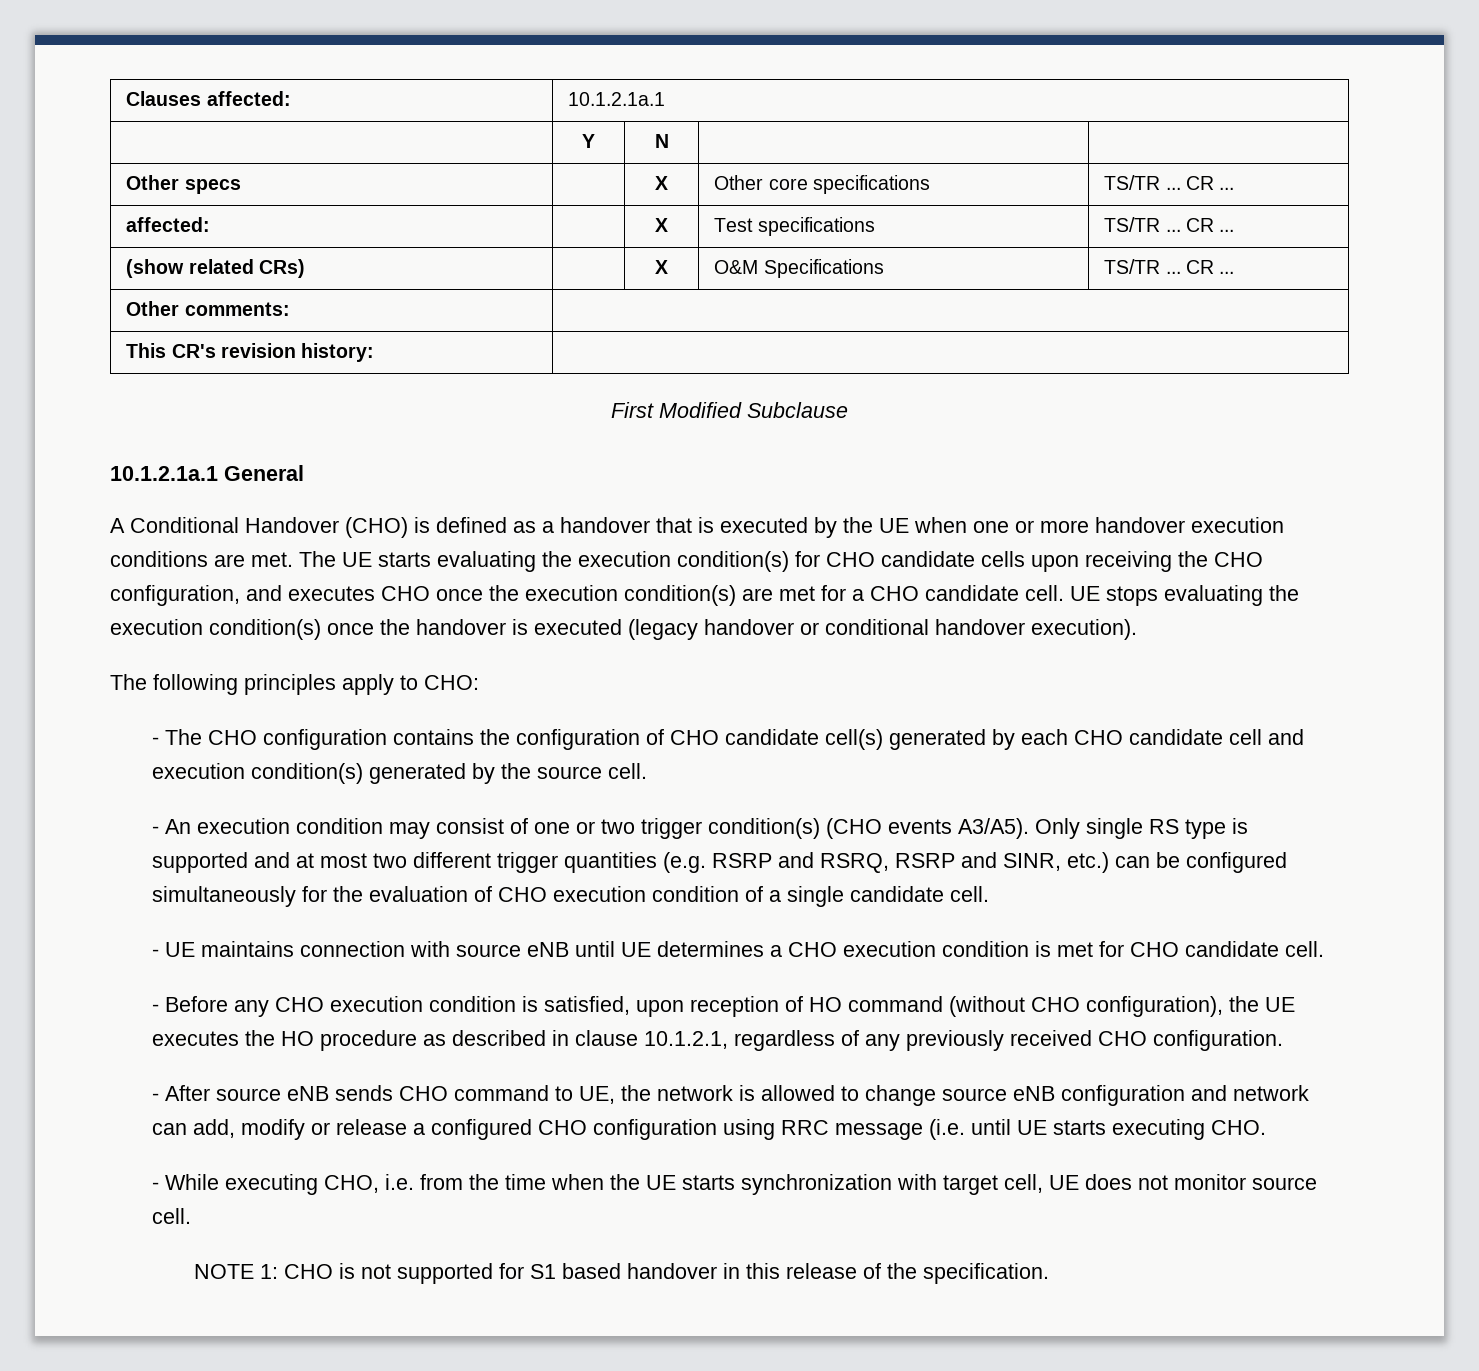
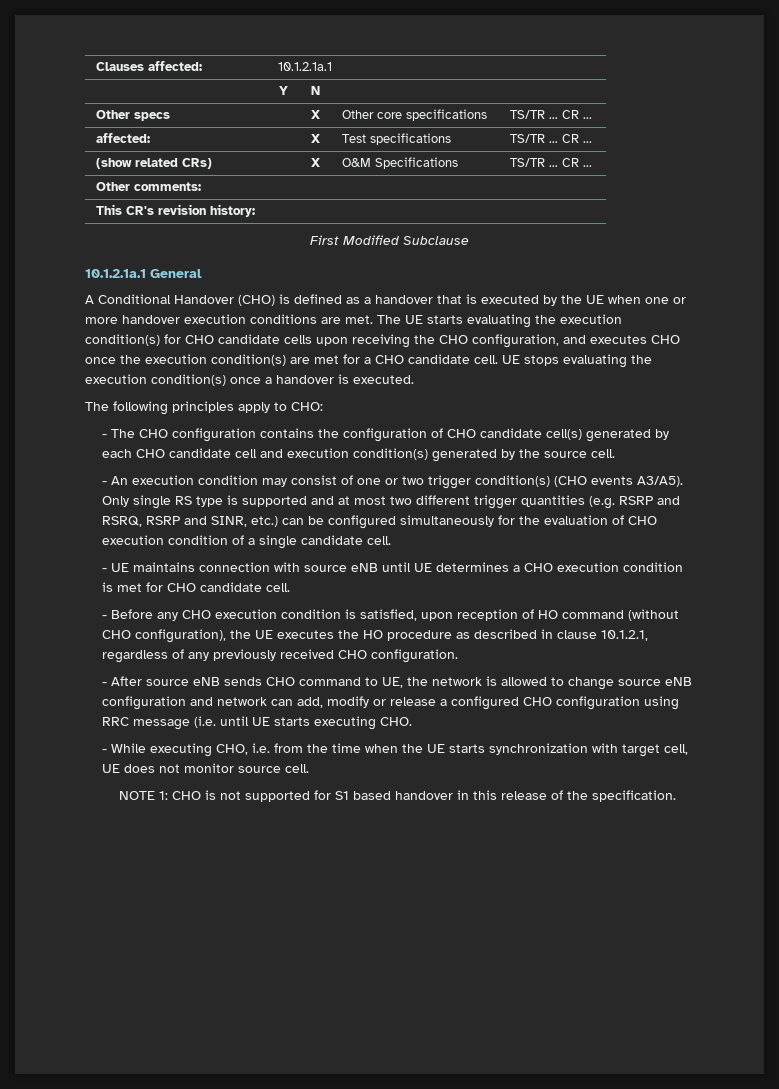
- UE stops evaluating the execution condition(s) once the handover is executed (legacy handover or conditional handover execution).
+ UE stops evaluating the execution condition(s) once a handover is executed.

